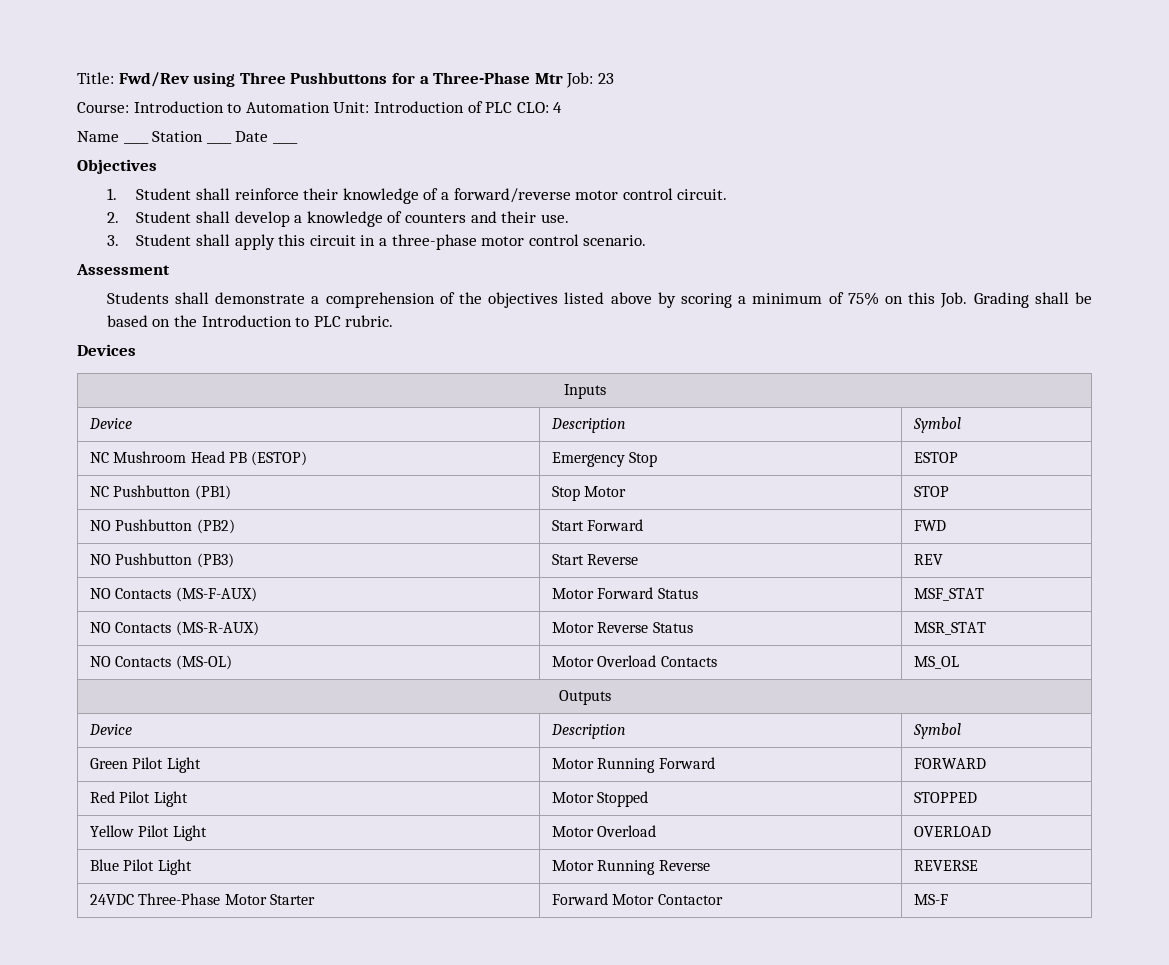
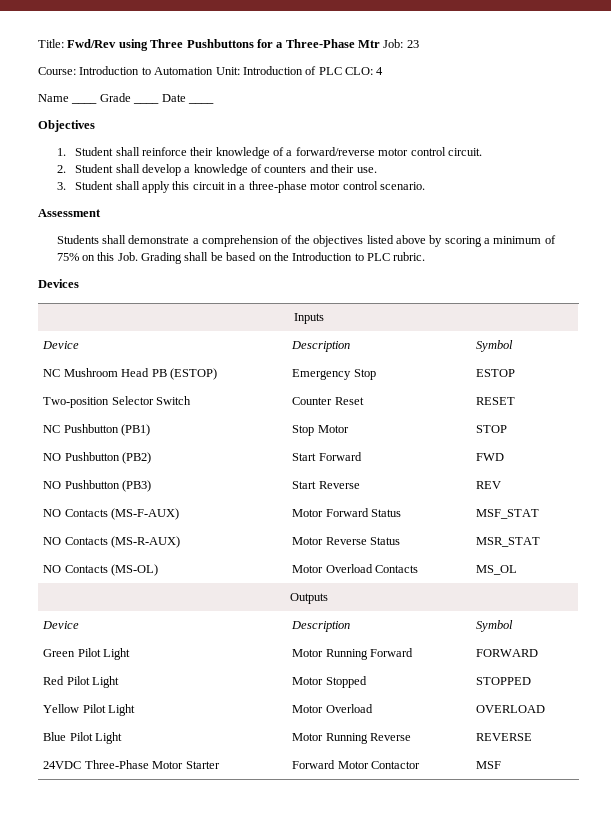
- Name ____ Station ____ Date ____
+ Name ____ Grade ____ Date ____
+ Two-position Selector Switch | Counter Reset | RESET
- 24VDC Three-Phase Motor Starter | Forward Motor Contactor | MS-F
+ 24VDC Three-Phase Motor Starter | Forward Motor Contactor | MSF

